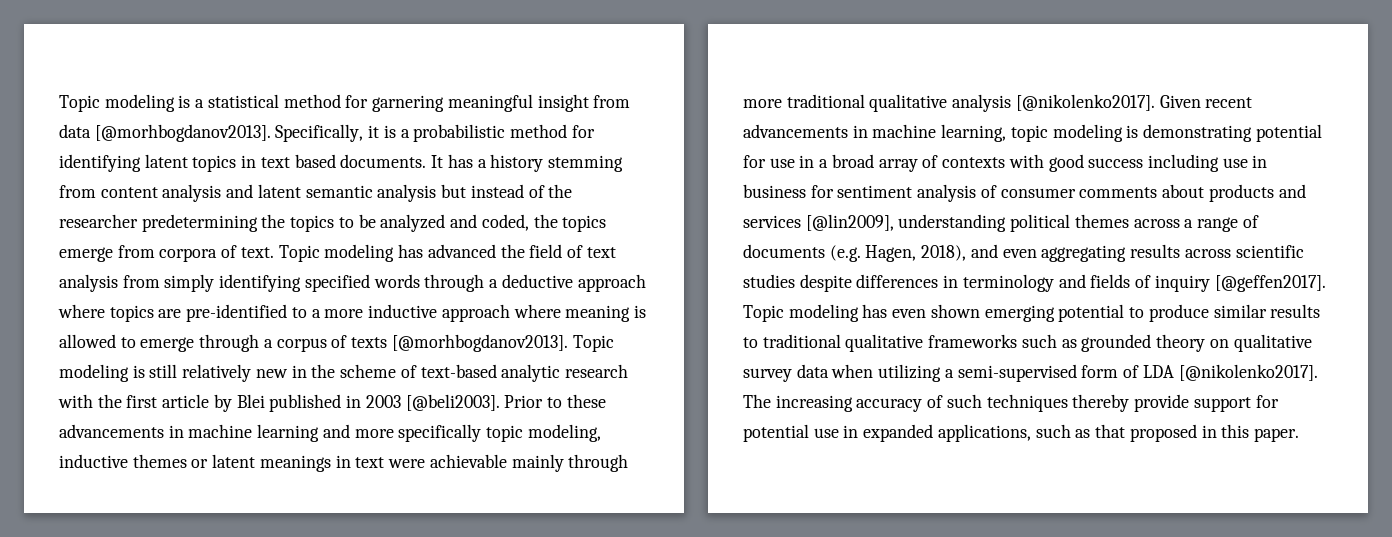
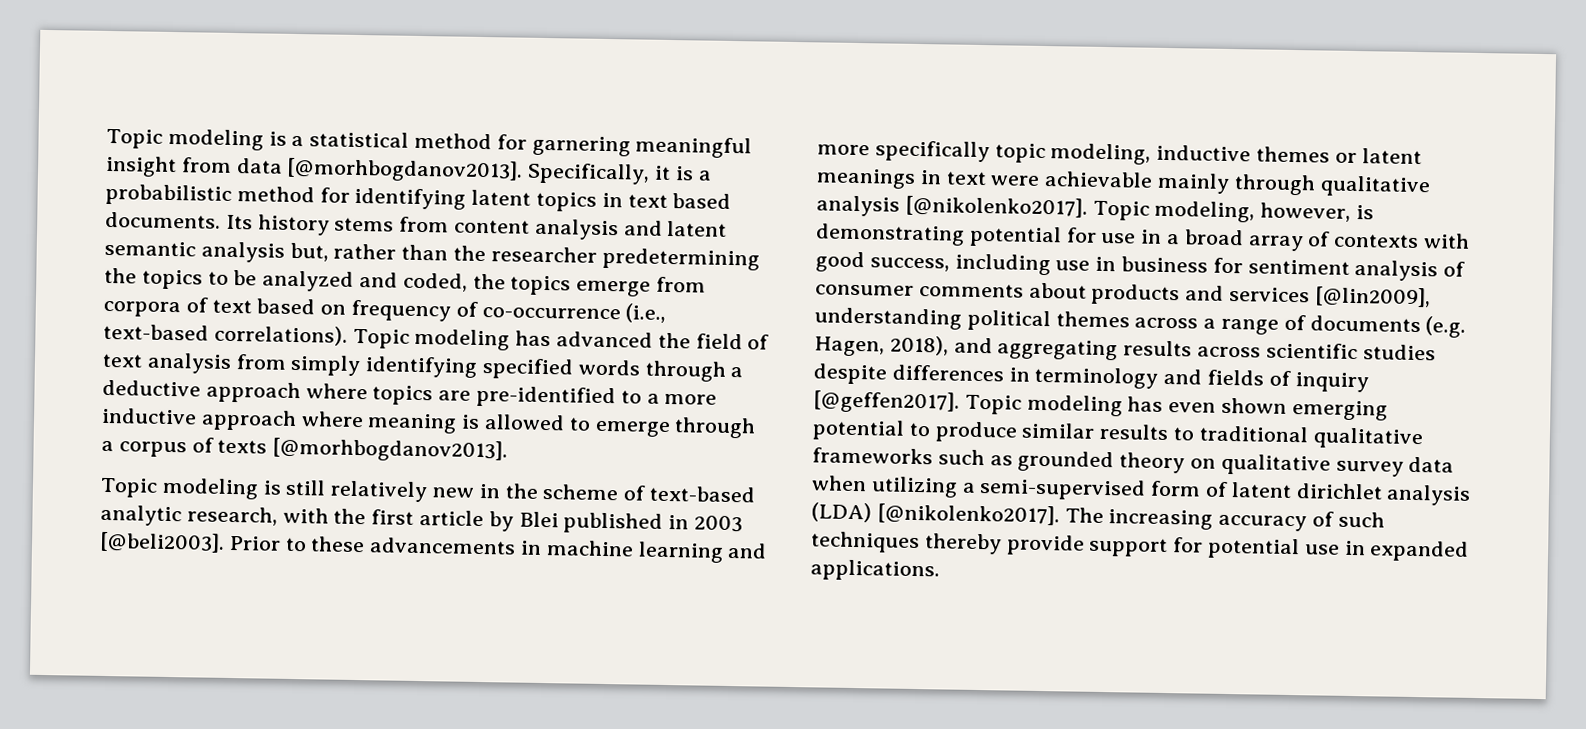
- It has a history stemming from content analysis and latent semantic analysis but instead of the researcher predetermining the topics to be analyzed and coded, the topics emerge from corpora of text.
+ Its history stems from content analysis and latent semantic analysis but, rather than the researcher predetermining the topics to be analyzed and coded, the topics emerge from corpora of text based on frequency of co-occurrence (i.e., text-based correlations).
- Topic modeling has advanced the field of text analysis from simply identifying specified words through a deductive approach where topics are pre-identified to a more inductive approach where meaning is allowed to emerge through a corpus of texts [@morhbogdanov2013]. Topic modeling is still relatively new in the scheme of text-based analytic research with the first article by Blei published in 2003 [@beli2003].
+ Topic modeling has advanced the field of text analysis from simply identifying specified words through a deductive approach where topics are pre-identified to a more inductive approach where meaning is allowed to emerge through a corpus of texts [@morhbogdanov2013].
+ Topic modeling is still relatively new in the scheme of text-based analytic research, with the first article by Blei published in 2003 [@beli2003].
- Prior to these advancements in machine learning and more specifically topic modeling, inductive themes or latent meanings in text were achievable mainly through more traditional qualitative analysis [@nikolenko2017].
+ Prior to these advancements in machine learning and more specifically topic modeling, inductive themes or latent meanings in text were achievable mainly through qualitative analysis [@nikolenko2017].
- Given recent advancements in machine learning, topic modeling is demonstrating potential for use in a broad array of contexts with good success including use in business for sentiment analysis of consumer comments about products and services [@lin2009], understanding political themes across a range of documents (e.g. Hagen, 2018), and even aggregating results across scientific studies despite differences in terminology and fields of inquiry [@geffen2017].
+ Topic modeling, however, is demonstrating potential for use in a broad array of contexts with good success, including use in business for sentiment analysis of consumer comments about products and services [@lin2009], understanding political themes across a range of documents (e.g. Hagen, 2018), and aggregating results across scientific studies despite differences in terminology and fields of inquiry [@geffen2017].
- Topic modeling has even shown emerging potential to produce similar results to traditional qualitative frameworks such as grounded theory on qualitative survey data when utilizing a semi-supervised form of LDA [@nikolenko2017].
+ Topic modeling has even shown emerging potential to produce similar results to traditional qualitative frameworks such as grounded theory on qualitative survey data when utilizing a semi-supervised form of latent dirichlet analysis (LDA) [@nikolenko2017].
- The increasing accuracy of such techniques thereby provide support for potential use in expanded applications, such as that proposed in this paper.
+ The increasing accuracy of such techniques thereby provide support for potential use in expanded applications.

